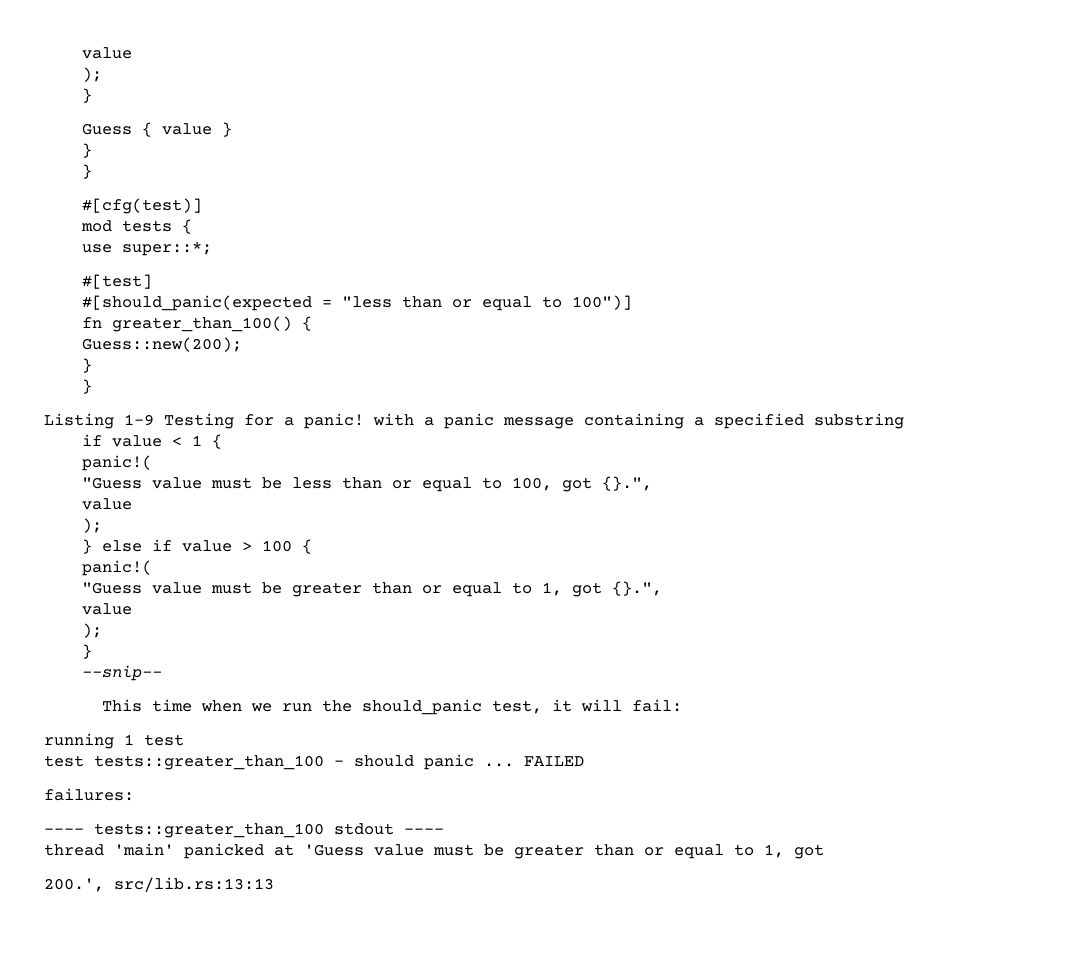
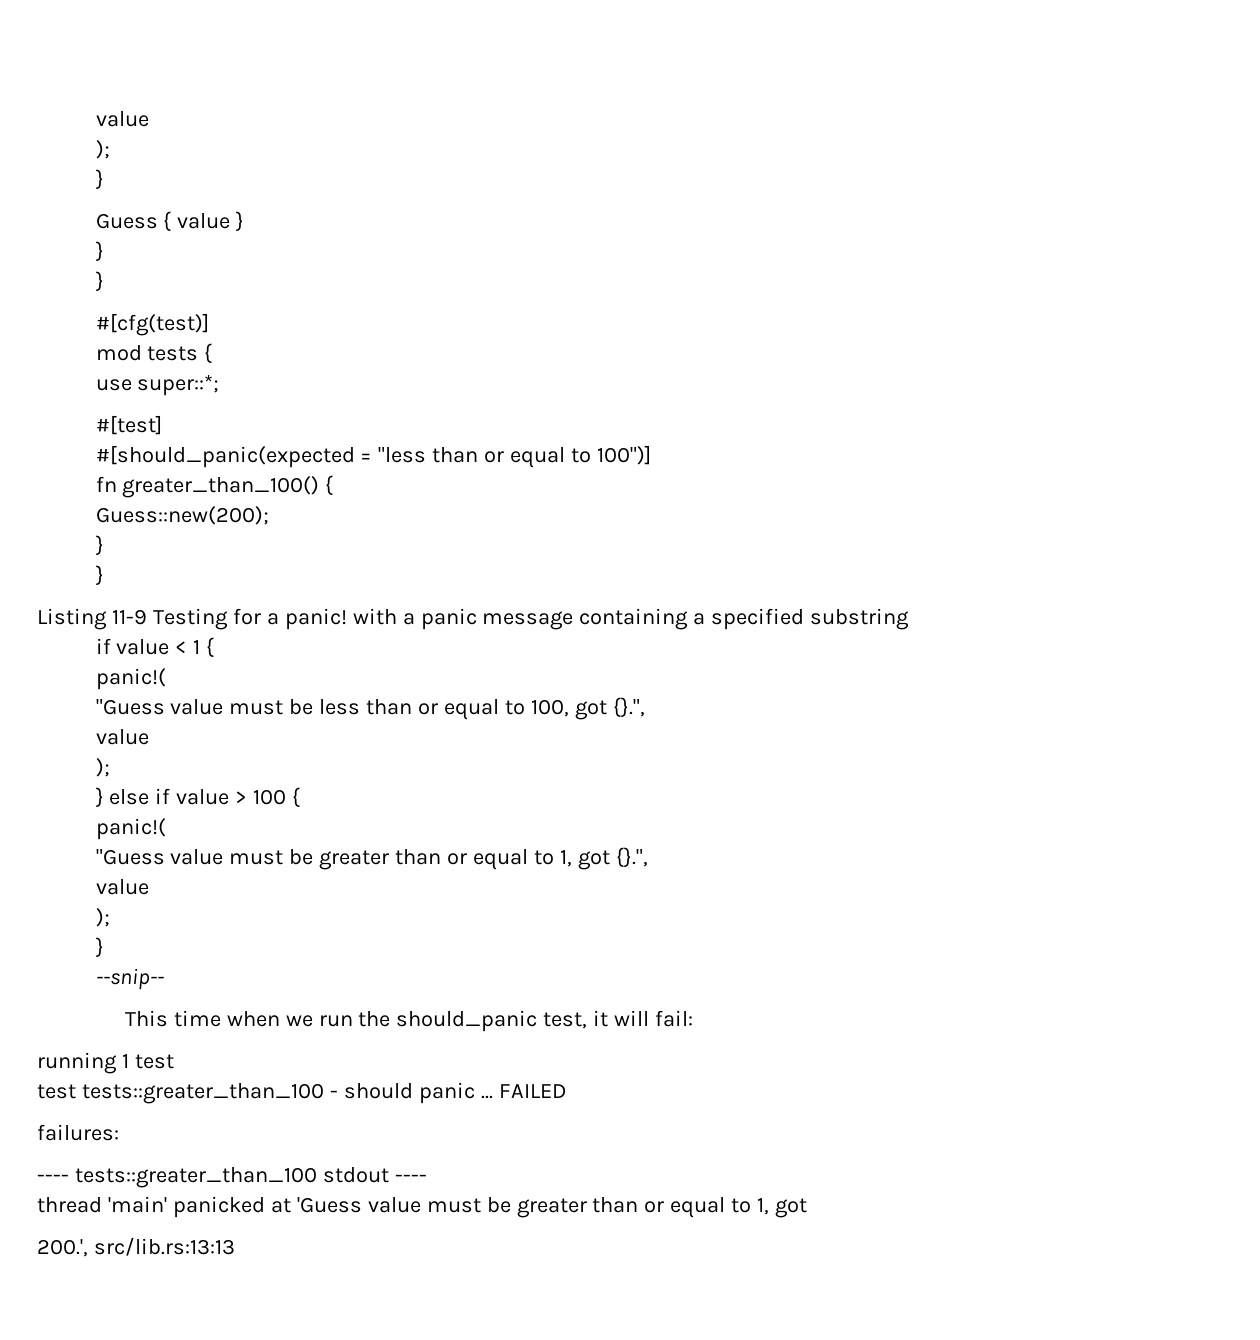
- Listing 1-9 Testing for a panic! with a panic message containing a specified substring
+ Listing 11-9 Testing for a panic! with a panic message containing a specified substring

